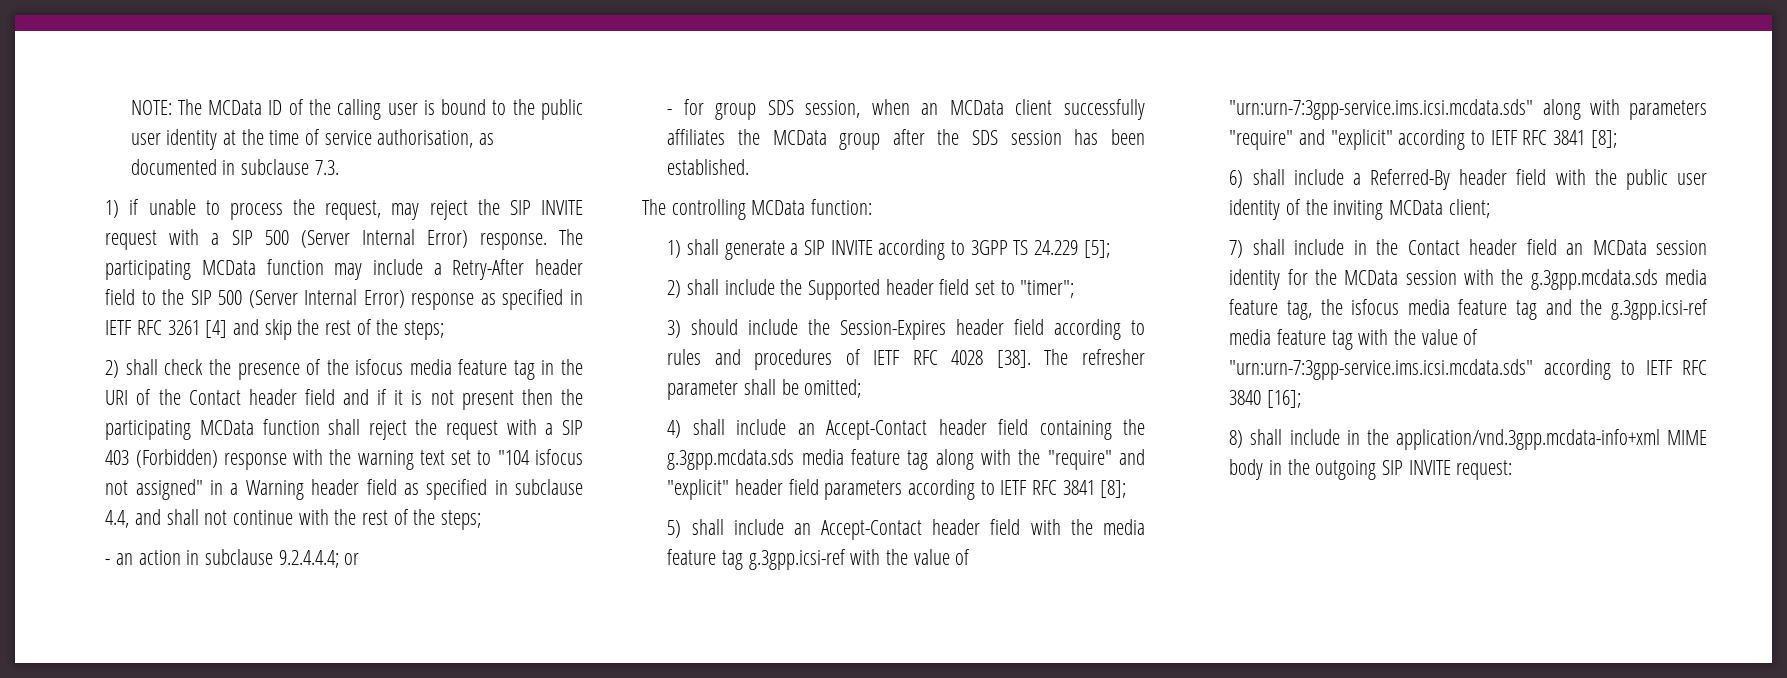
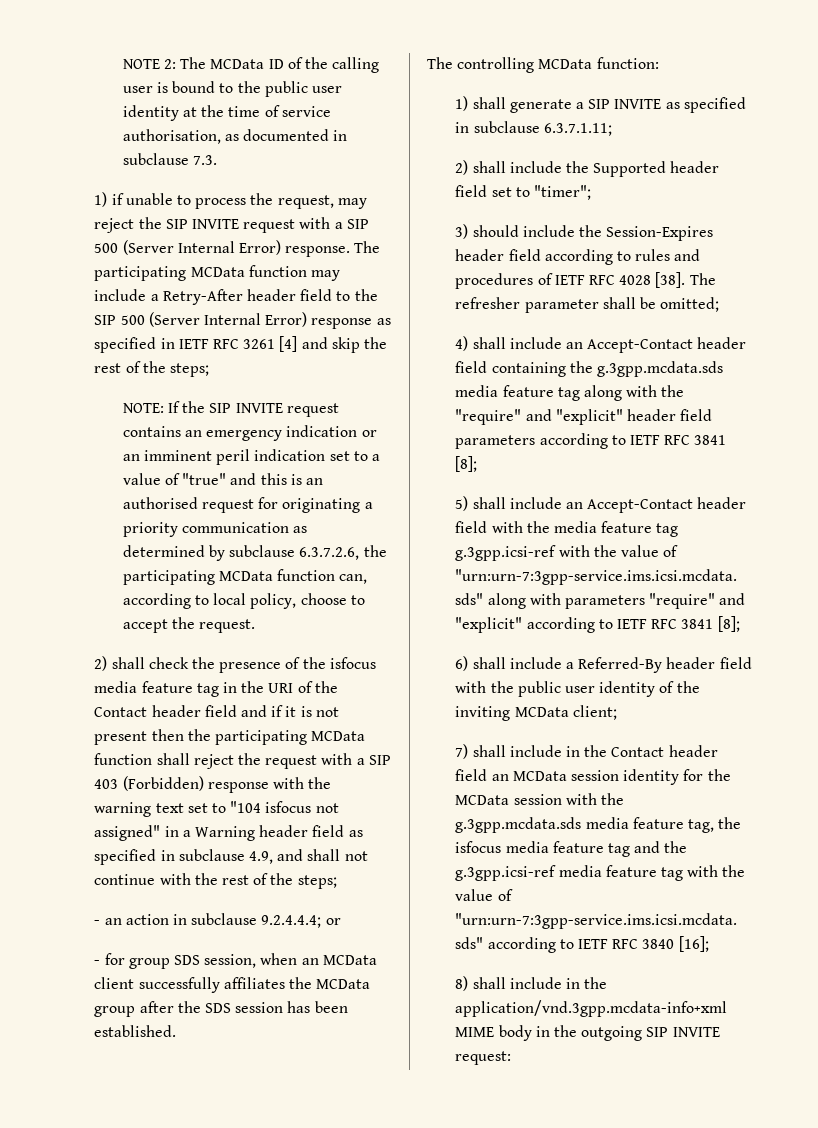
- NOTE: The MCData ID of the calling user is bound to the public user identity at the time of service authorisation, as documented in subclause 7.3.
+ NOTE 2: The MCData ID of the calling user is bound to the public user identity at the time of service authorisation, as documented in subclause 7.3.
+ NOTE: If the SIP INVITE request contains an emergency indication or an imminent peril indication set to a value of "true" and this is an authorised request for originating a priority communication as determined by subclause 6.3.7.2.6, the participating MCData function can, according to local policy, choose to accept the request.
- 2) shall check the presence of the isfocus media feature tag in the URI of the Contact header field and if it is not present then the participating MCData function shall reject the request with a SIP 403 (Forbidden) response with the warning text set to "104 isfocus not assigned" in a Warning header field as specified in subclause 4.4, and shall not continue with the rest of the steps;
+ 2) shall check the presence of the isfocus media feature tag in the URI of the Contact header field and if it is not present then the participating MCData function shall reject the request with a SIP 403 (Forbidden) response with the warning text set to "104 isfocus not assigned" in a Warning header field as specified in subclause 4.9, and shall not continue with the rest of the steps;
- 1) shall generate a SIP INVITE according to 3GPP TS 24.229 [5];
+ 1) shall generate a SIP INVITE as specified in subclause 6.3.7.1.11;

